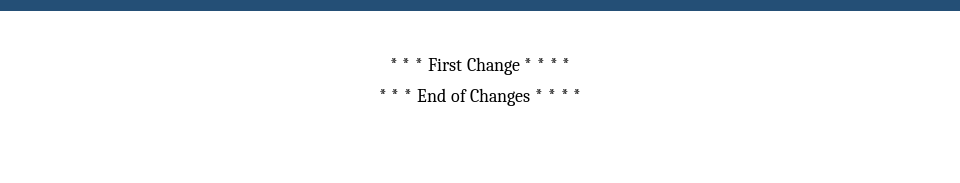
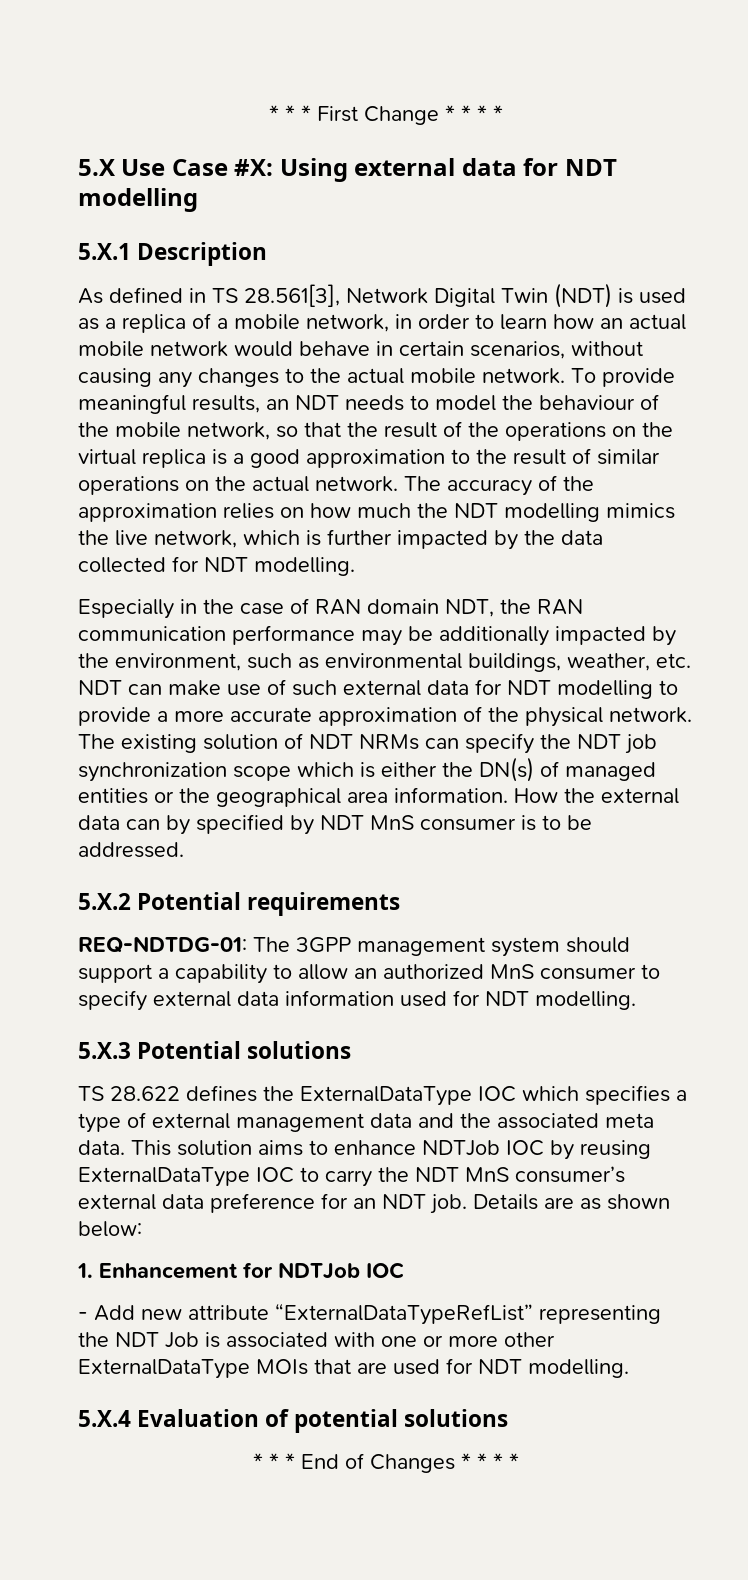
+ 5.X Use Case #X: Using external data for NDT modelling
+ 5.X.1 Description
+ As defined in TS 28.561[3], Network Digital Twin (NDT) is used as a replica of a mobile network, in order to learn how an actual mobile network would behave in certain scenarios, without causing any changes to the actual mobile network. To provide meaningful results, an NDT needs to model the behaviour of the mobile network, so that the result of the operations on the virtual replica is a good approximation to the result of similar operations on the actual network. The accuracy of the approximation relies on how much the NDT modelling mimics the live network, which is further impacted by the data collected for NDT modelling.
+ Especially in the case of RAN domain NDT, the RAN communication performance may be additionally impacted by the environment, such as environmental buildings, weather, etc. NDT can make use of such external data for NDT modelling to provide a more accurate approximation of the physical network. The existing solution of NDT NRMs can specify the NDT job synchronization scope which is either the DN(s) of managed entities or the geographical area information. How the external data can by specified by NDT MnS consumer is to be addressed.
+ 5.X.2 Potential requirements
+ REQ-NDTDG-01: The 3GPP management system should support a capability to allow an authorized MnS consumer to specify external data information used for NDT modelling.
+ 5.X.3 Potential solutions
+ TS 28.622 defines the ExternalDataType IOC which specifies a type of external management data and the associated meta data. This solution aims to enhance NDTJob IOC by reusing ExternalDataType IOC to carry the NDT MnS consumer’s external data preference for an NDT job. Details are as shown below:
+ 1. Enhancement for NDTJob IOC
+ - Add new attribute “ExternalDataTypeRefList” representing the NDT Job is associated with one or more other ExternalDataType MOIs that are used for NDT modelling.
+ 5.X.4 Evaluation of potential solutions

